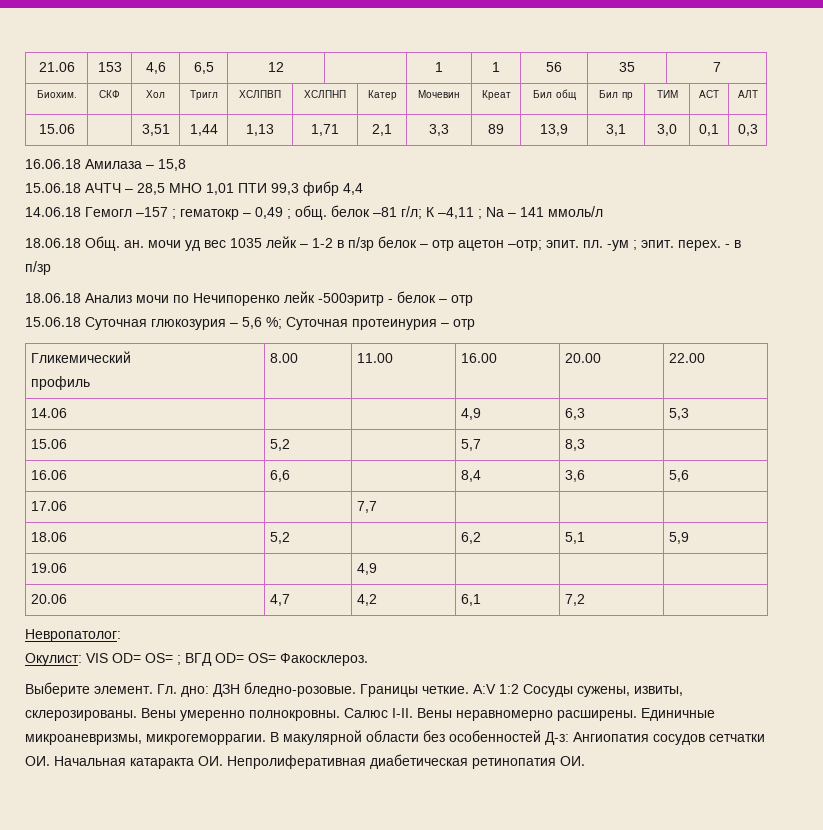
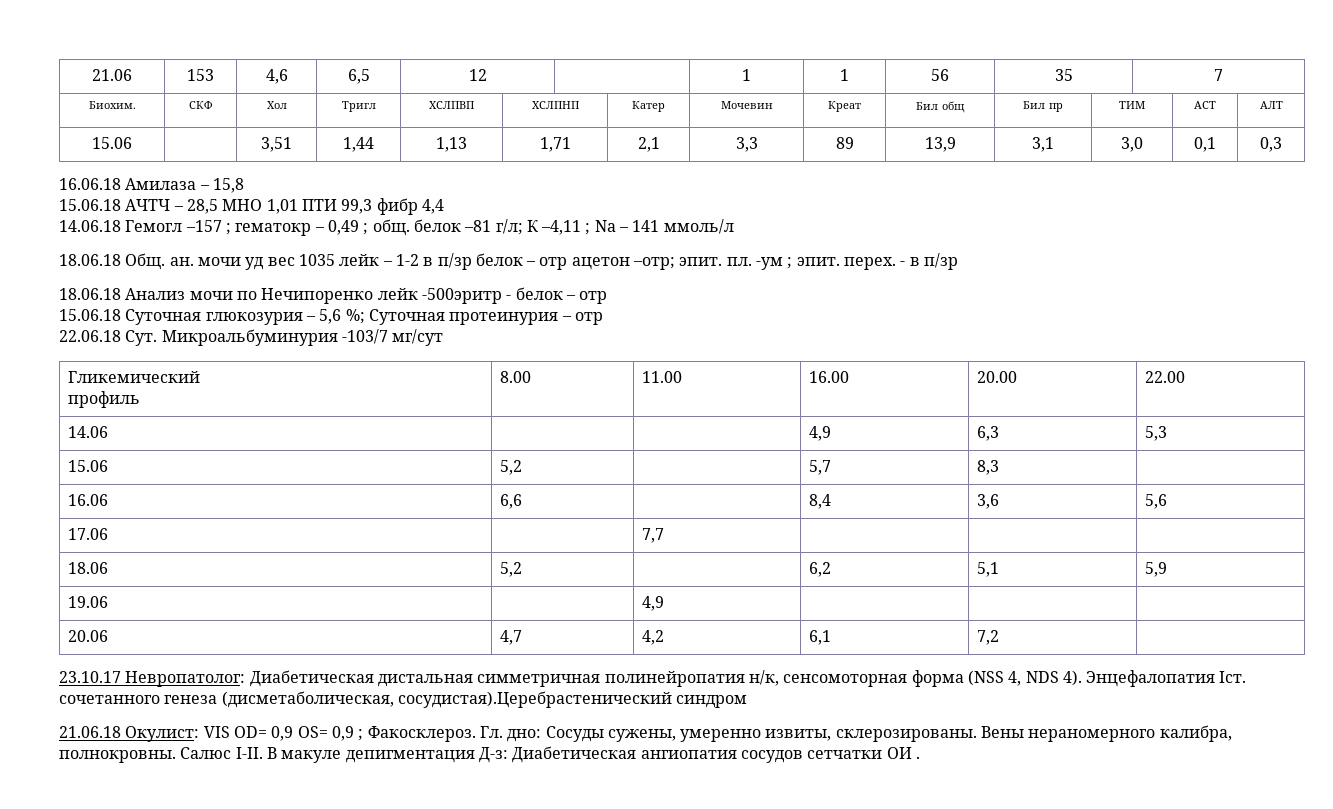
+ 22.06.18 Сут. Микроальбуминурия -103/7 мг/сут
- Невропатолог:
- Окулист: VIS OD= OS= ; ВГД OD= OS= Факосклероз.
- Выберите элемент. Гл. дно: ДЗН бледно-розовые. Границы четкие. А:V 1:2 Сосуды сужены, извиты, склерозированы.
+ 23.10.17 Невропатолог: Диабетическая дистальная симметричная полинейропатия н/к, сенсомоторная форма (NSS 4, NDS 4). Энцефалопатия Iст. сочетанного генеза (дисметаболическая, сосудистая).Церебрастенический синдром
+ 21.06.18 Окулист: VIS OD= 0,9 OS= 0,9 ; Факосклероз. Гл. дно: Сосуды сужены, умеренно извиты, склерозированы.
- Вены умеренно полнокровны.
+ Вены нераномерного калибра, полнокровны.
- Вены неравномерно расширены. Единичные микроаневризмы, микрогеморрагии. В макулярной области без особенностей Д-з: Ангиопатия сосудов сетчатки ОИ. Начальная катаракта ОИ. Непролиферативная диабетическая ретинопатия ОИ.
+ В макуле депигментация Д-з: Диабетическая ангиопатия сосудов сетчатки ОИ .

